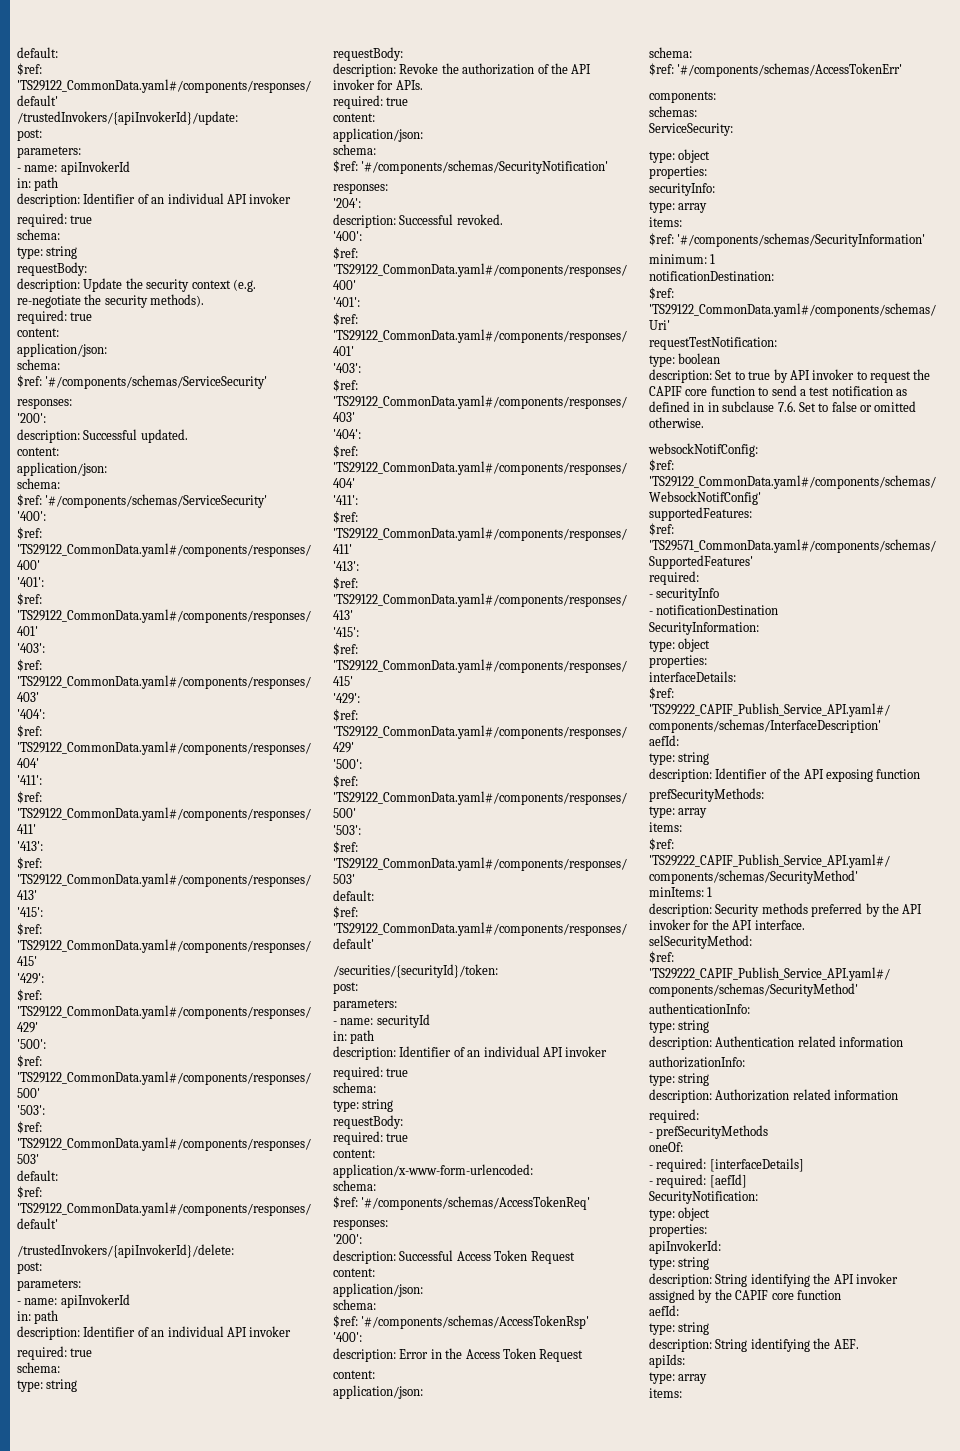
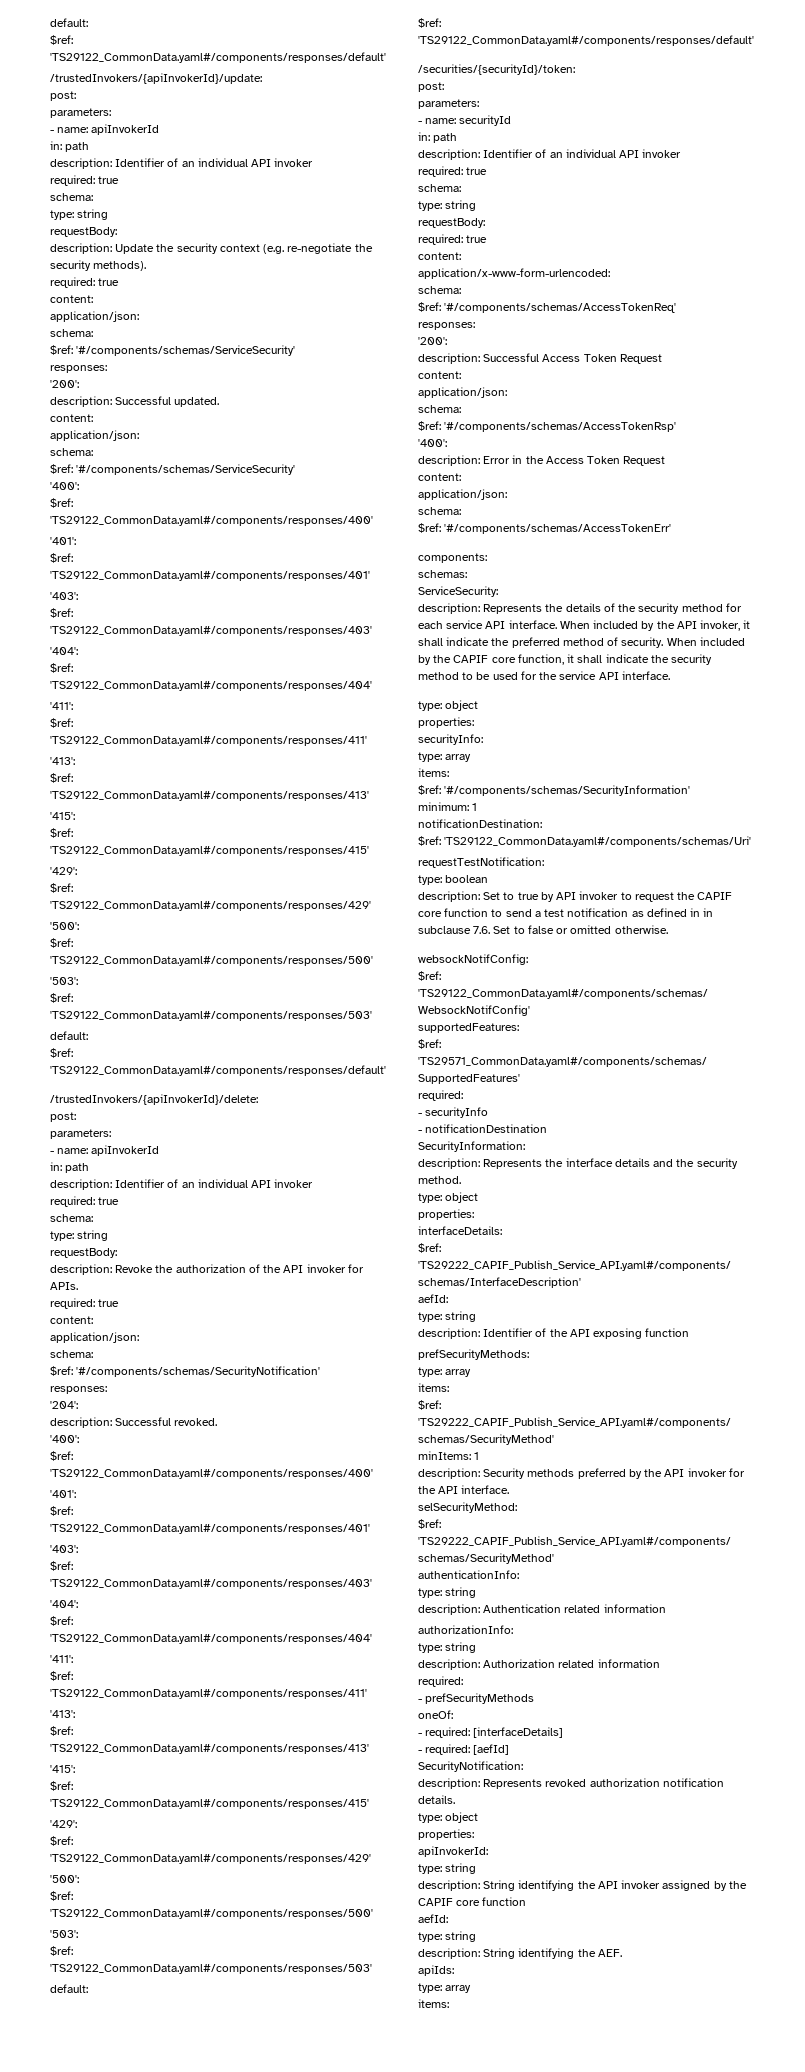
+ description: Represents the details of the security method for each service API interface. When included by the API invoker, it shall indicate the preferred method of security. When included by the CAPIF core function, it shall indicate the security method to be used for the service API interface.
+ description: Represents the interface details and the security method.
+ description: Represents revoked authorization notification details.

